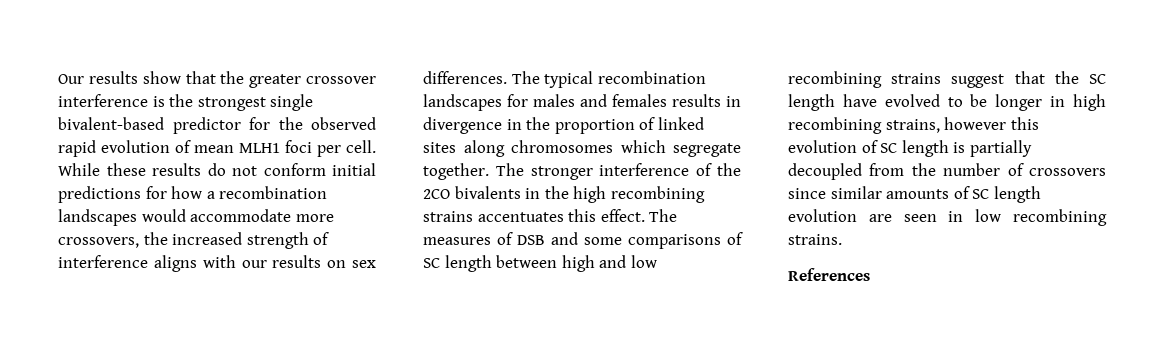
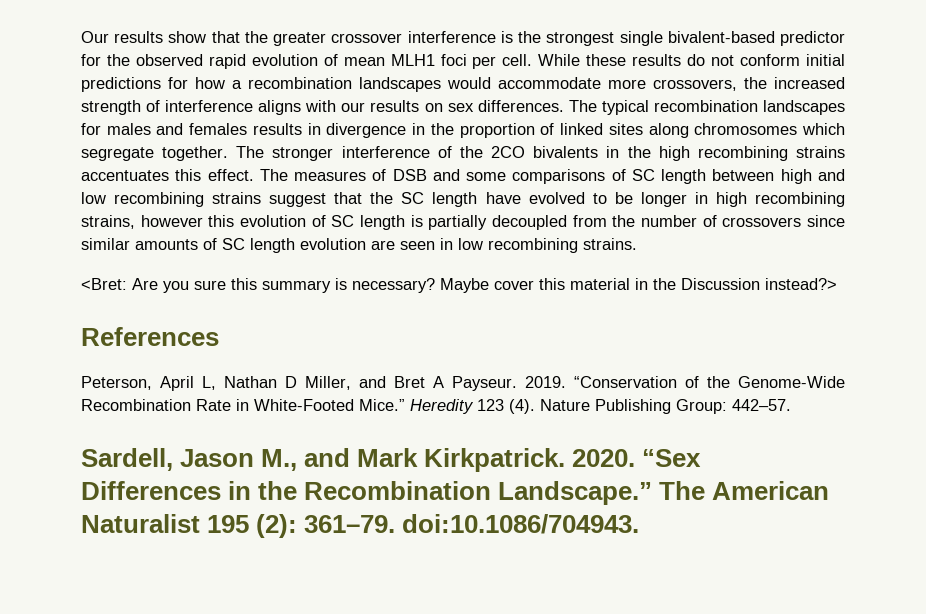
+ <Bret: Are you sure this summary is necessary? Maybe cover this material in the Discussion instead?>
  References
+ Peterson, April L, Nathan D Miller, and Bret A Payseur. 2019. “Conservation of the Genome-Wide Recombination Rate in White-Footed Mice.” Heredity 123 (4). Nature Publishing Group: 442–57.
+ Sardell, Jason M., and Mark Kirkpatrick. 2020. “Sex Differences in the Recombination Landscape.” The American Naturalist 195 (2): 361–79. doi:10.1086/704943.

